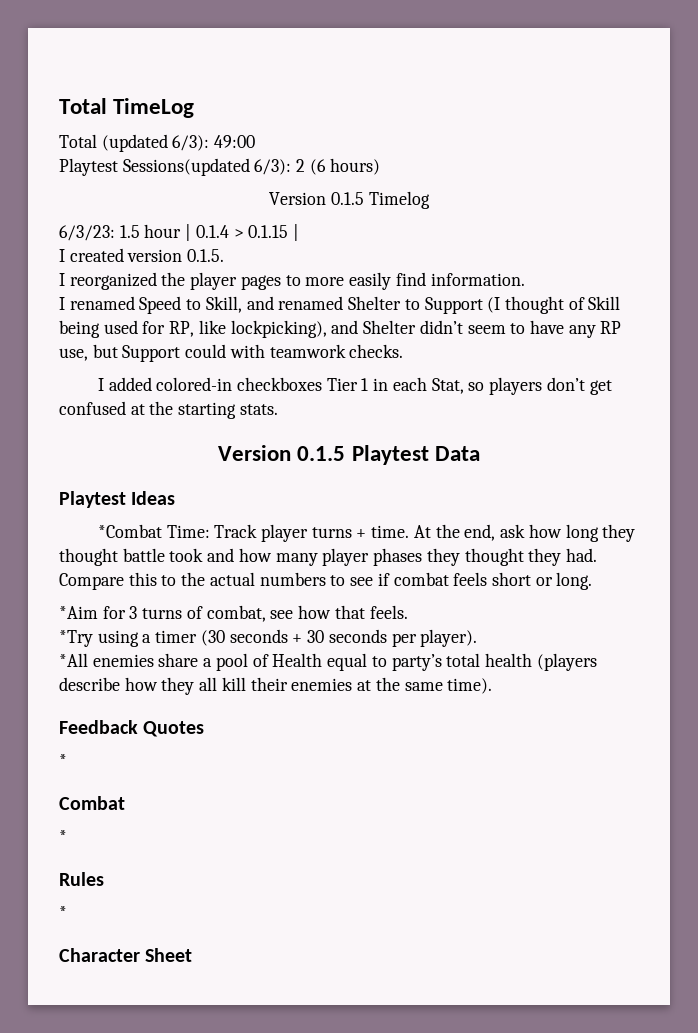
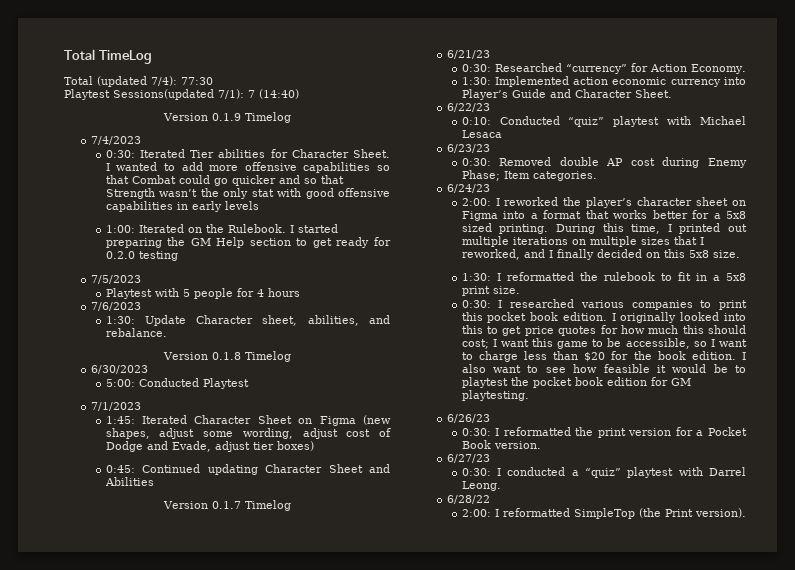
- Total (updated 6/3): 49:00
+ Total (updated 7/4): 77:30
- Playtest Sessions(updated 6/3): 2 (6 hours)
- Version 0.1.5 Timelog
- 6/3/23: 1.5 hour | 0.1.4 > 0.1.15 |
- I created version 0.1.5.
- I reorganized the player pages to more easily find information.
- I renamed Speed to Skill, and renamed Shelter to Support (I thought of Skill being used for RP, like lockpicking), and Shelter didn’t seem to have any RP use, but Support could with teamwork checks.
- I added colored-in checkboxes Tier 1 in each Stat, so players don’t get confused at the starting stats.
- Version 0.1.5 Playtest Data
- Playtest Ideas
- *Combat Time: Track player turns + time. At the end, ask how long they thought battle took and how many player phases they thought they had. Compare this to the actual numbers to see if combat feels short or long.
- *Aim for 3 turns of combat, see how that feels.
- *Try using a timer (30 seconds + 30 seconds per player).
- *All enemies share a pool of Health equal to party’s total health (players describe how they all kill their enemies at the same time).
- Feedback Quotes
- *
- Combat
- *
- Rules
- *
- Character Sheet
+ Playtest Sessions(updated 7/1): 7 (14:40)
+ Version 0.1.9 Timelog
+ 7/4/2023
+ 0:30: Iterated Tier abilities for Character Sheet. I wanted to add more offensive capabilities so that Combat could go quicker and so that Strength wasn’t the only stat with good offensive capabilities in early levels
+ 1:00: Iterated on the Rulebook. I started preparing the GM Help section to get ready for 0.2.0 testing
+ 7/5/2023
+ Playtest with 5 people for 4 hours
+ 7/6/2023
+ 1:30: Update Character sheet, abilities, and rebalance.
+ Version 0.1.8 Timelog
+ 6/30/2023
+ 5:00: Conducted Playtest
+ 7/1/2023
+ 1:45: Iterated Character Sheet on Figma (new shapes, adjust some wording, adjust cost of Dodge and Evade, adjust tier boxes)
+ 0:45: Continued updating Character Sheet and Abilities
+ Version 0.1.7 Timelog
+ 6/21/23
+ 0:30: Researched “currency” for Action Economy.
+ 1:30: Implemented action economic currency into Player’s Guide and Character Sheet.
+ 6/22/23
+ 0:10: Conducted “quiz” playtest with Michael Lesaca
+ 6/23/23
+ 0:30: Removed double AP cost during Enemy Phase; Item categories.
+ 6/24/23
+ 2:00: I reworked the player’s character sheet on Figma into a format that works better for a 5x8 sized printing. During this time, I printed out multiple iterations on multiple sizes that I reworked, and I finally decided on this 5x8 size.
+ 1:30: I reformatted the rulebook to fit in a 5x8 print size.
+ 0:30: I researched various companies to print this pocket book edition. I originally looked into this to get price quotes for how much this should cost; I want this game to be accessible, so I want to charge less than $20 for the book edition. I also want to see how feasible it would be to playtest the pocket book edition for GM playtesting.
+ 6/26/23
+ 0:30: I reformatted the print version for a Pocket Book version.
+ 6/27/23
+ 0:30: I conducted a “quiz” playtest with Darrel Leong.
+ 6/28/22
+ 2:00: I reformatted SimpleTop (the Print version).

